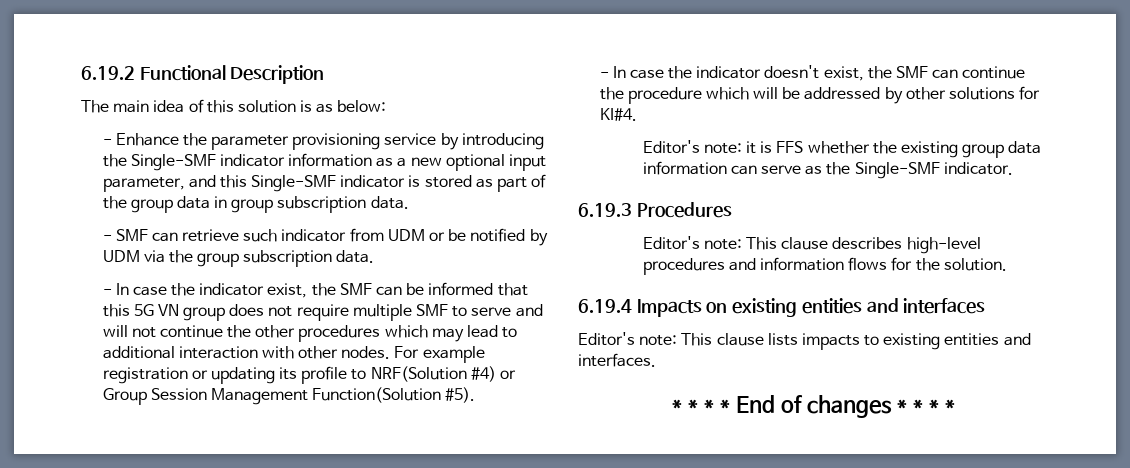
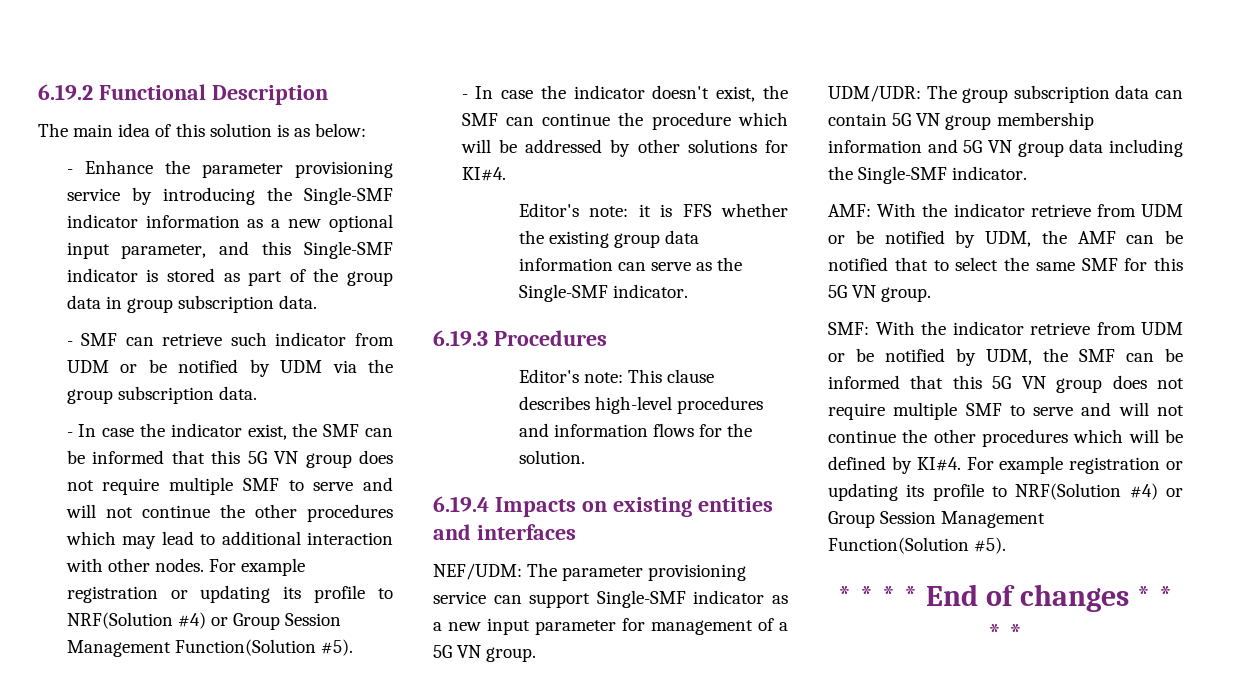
- Editor's note: This clause lists impacts to existing entities and interfaces.
+ NEF/UDM: The parameter provisioning service can support Single-SMF indicator as a new input parameter for management of a 5G VN group.
+ UDM/UDR: The group subscription data can contain 5G VN group membership information and 5G VN group data including the Single-SMF indicator.
+ AMF: With the indicator retrieve from UDM or be notified by UDM, the AMF can be notified that to select the same SMF for this 5G VN group.
+ SMF: With the indicator retrieve from UDM or be notified by UDM, the SMF can be informed that this 5G VN group does not require multiple SMF to serve and will not continue the other procedures which will be defined by KI#4. For example registration or updating its profile to NRF(Solution #4) or Group Session Management Function(Solution #5).

